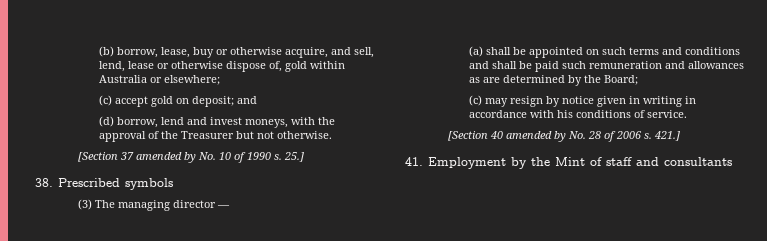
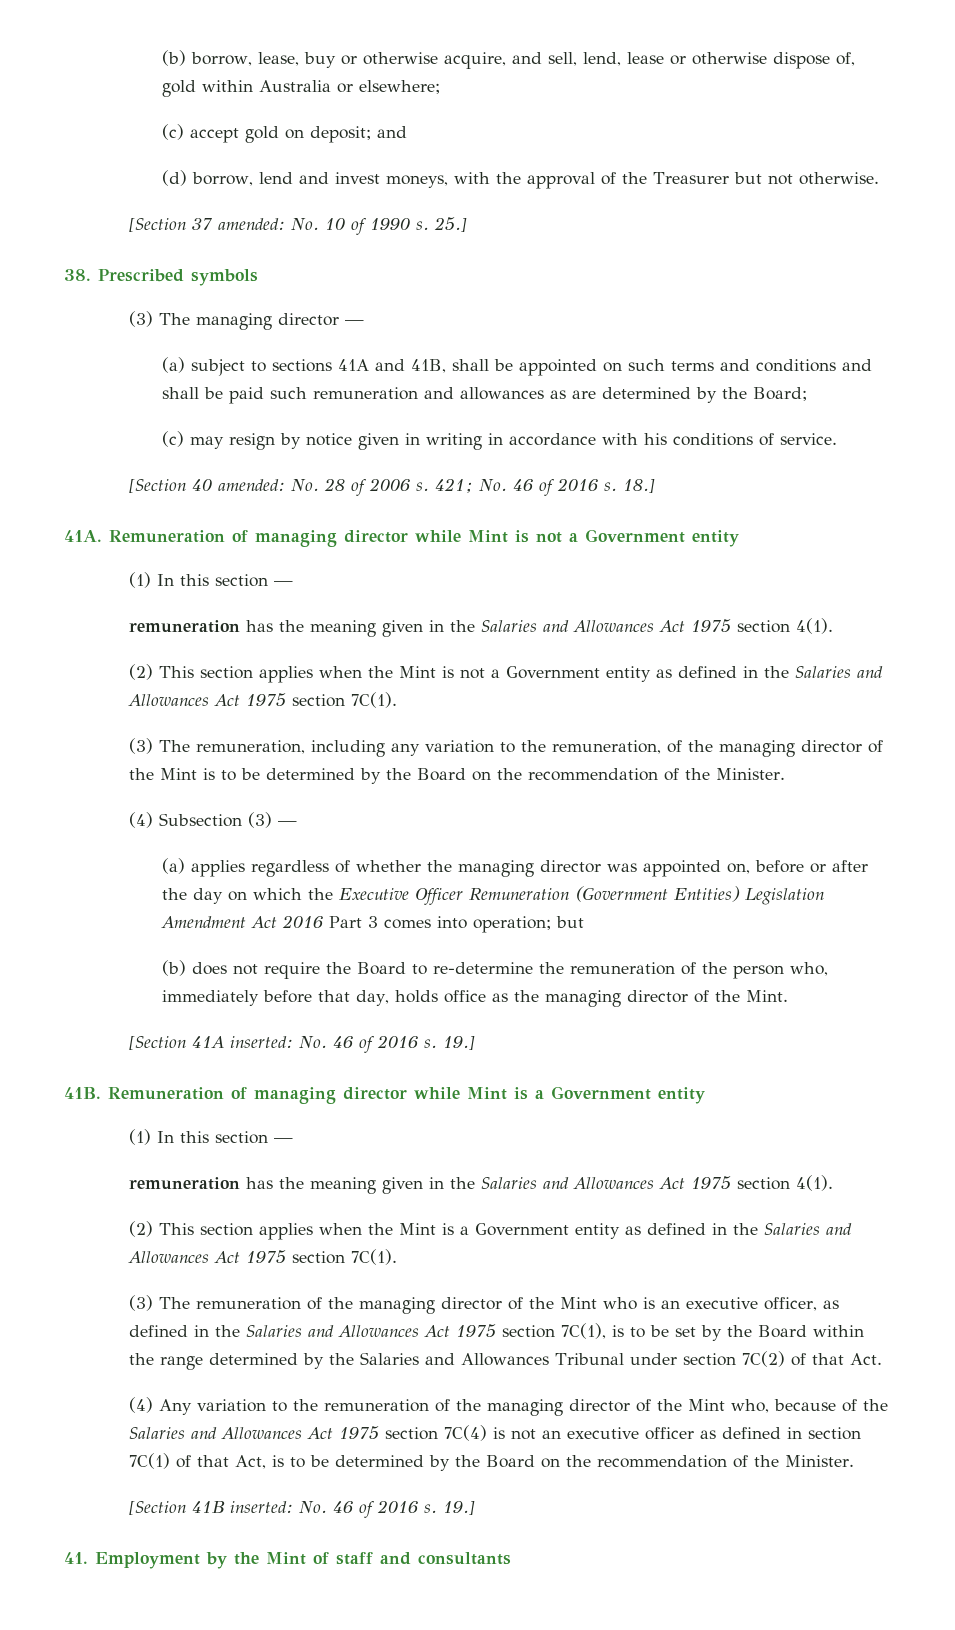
- [Section 37 amended by No. 10 of 1990 s.
+ [Section 37 amended: No. 10 of 1990 s.
- (a) shall be appointed on such terms and conditions and shall be paid such remuneration and allowances as are determined by the Board;
+ (a) subject to sections 41A and 41B, shall be appointed on such terms and conditions and shall be paid such remuneration and allowances as are determined by the Board;
- [Section 40 amended by No. 28 of 2006 s.
+ [Section 40 amended: No. 28 of 2006 s.
- 421.]
+ 421; No. 46 of 2016 s. 18.]
+ 41A. Remuneration of managing director while Mint is not a Government entity
+ (1) In this section —
+ remuneration has the meaning given in the Salaries and Allowances Act 1975 section 4(1).
+ (2) This section applies when the Mint is not a Government entity as defined in the Salaries and Allowances Act 1975 section 7C(1).
+ (3) The remuneration, including any variation to the remuneration, of the managing director of the Mint is to be determined by the Board on the recommendation of the Minister.
+ (4) Subsection (3) —
+ (a) applies regardless of whether the managing director was appointed on, before or after the day on which the Executive Officer Remuneration (Government Entities) Legislation Amendment Act 2016 Part 3 comes into operation; but
+ (b) does not require the Board to re-determine the remuneration of the person who, immediately before that day, holds office as the managing director of the Mint.
+ [Section 41A inserted: No. 46 of 2016 s. 19.]
+ 41B. Remuneration of managing director while Mint is a Government entity
+ (1) In this section —
+ remuneration has the meaning given in the Salaries and Allowances Act 1975 section 4(1).
+ (2) This section applies when the Mint is a Government entity as defined in the Salaries and Allowances Act 1975 section 7C(1).
+ (3) The remuneration of the managing director of the Mint who is an executive officer, as defined in the Salaries and Allowances Act 1975 section 7C(1), is to be set by the Board within the range determined by the Salaries and Allowances Tribunal under section 7C(2) of that Act.
+ (4) Any variation to the remuneration of the managing director of the Mint who, because of the Salaries and Allowances Act 1975 section 7C(4) is not an executive officer as defined in section 7C(1) of that Act, is to be determined by the Board on the recommendation of the Minister.
+ [Section 41B inserted: No. 46 of 2016 s. 19.]

